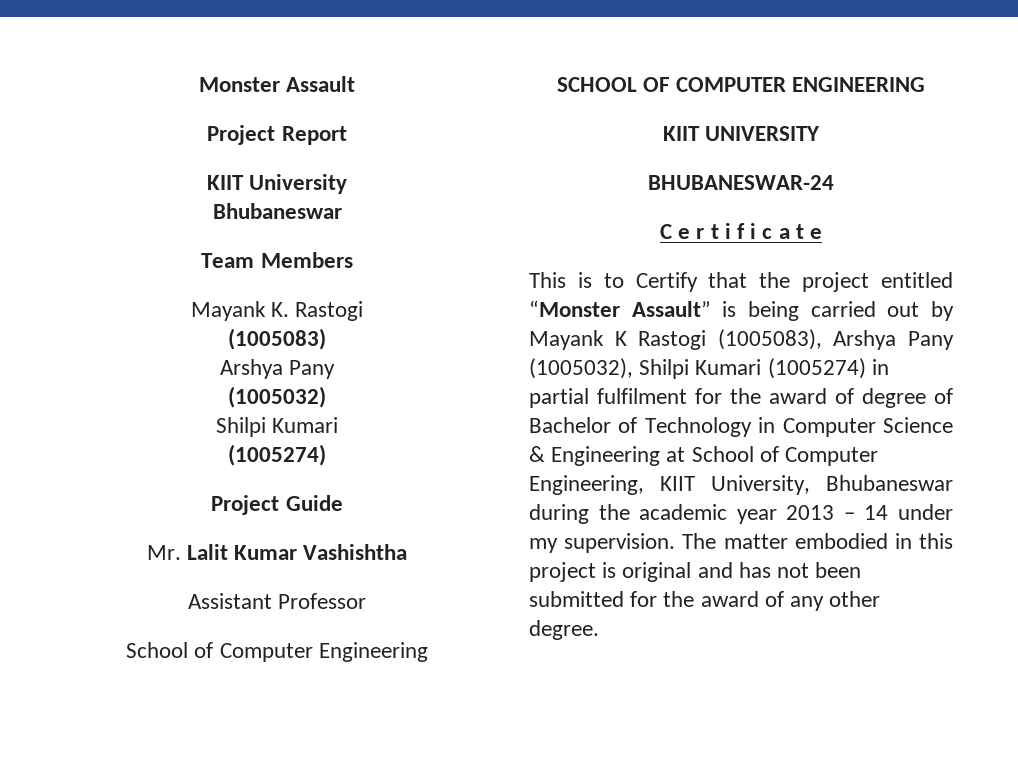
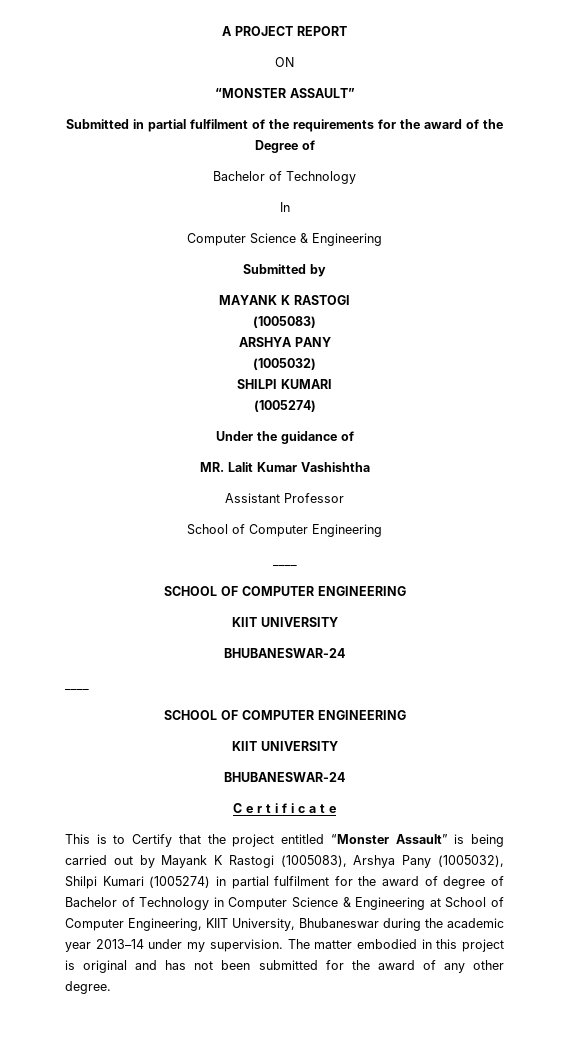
- Monster Assault
- Project Report
- KIIT University
- Bhubaneswar
- Team Members
- Mayank K. Rastogi
+ A PROJECT REPORT
+ ON
+ “MONSTER ASSAULT”
+ Submitted in partial fulfilment of the requirements for the award of the Degree of
+ Bachelor of Technology
+ In
+ Computer Science & Engineering
+ Submitted by
+ MAYANK K RASTOGI
  (1005083)
- Arshya Pany
+ ARSHYA PANY
  (1005032)
- Shilpi Kumari
+ SHILPI KUMARI
- Project Guide
- Mr. Lalit Kumar Vashishtha
+ Under the guidance of
+ MR. Lalit Kumar Vashishtha
  School of Computer Engineering
+ ____
+ SCHOOL OF COMPUTER ENGINEERING
+ KIIT UNIVERSITY
+ BHUBANESWAR-24
+ ____
- This is to Certify that the project entitled “Monster Assault” is being carried out by Mayank K Rastogi (1005083), Arshya Pany (1005032), Shilpi Kumari (1005274) in partial fulfilment for the award of degree of Bachelor of Technology in Computer Science & Engineering at School of Computer Engineering, KIIT University, Bhubaneswar during the academic year 2013 – 14 under my supervision.
+ This is to Certify that the project entitled “Monster Assault” is being carried out by Mayank K Rastogi (1005083), Arshya Pany (1005032), Shilpi Kumari (1005274) in partial fulfilment for the award of degree of Bachelor of Technology in Computer Science & Engineering at School of Computer Engineering, KIIT University, Bhubaneswar during the academic year 2013–14 under my supervision.

